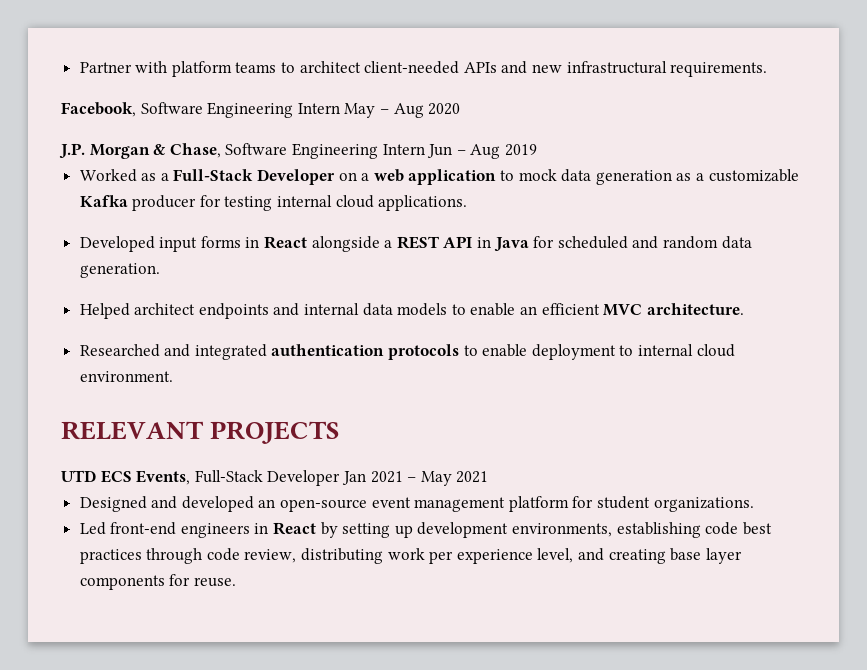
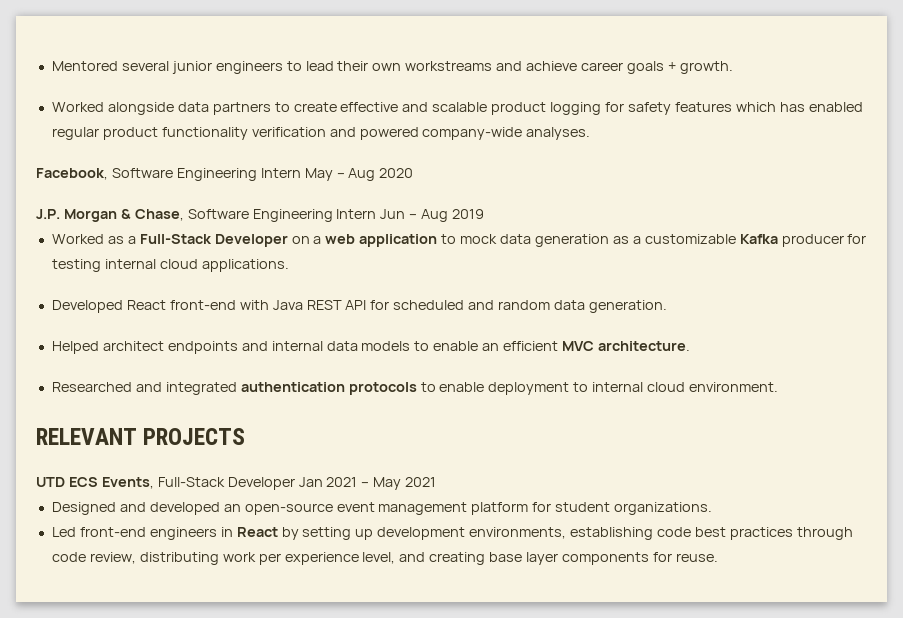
- Partner with platform teams to architect client-needed APIs and new infrastructural requirements.
+ Mentored several junior engineers to lead their own workstreams and achieve career goals + growth.
+ Worked alongside data partners to create effective and scalable product logging for safety features which has enabled regular product functionality verification and powered company-wide analyses.
- Developed input forms in React alongside a REST API in Java for scheduled and random data generation.
+ Developed React front-end with Java REST API for scheduled and random data generation.

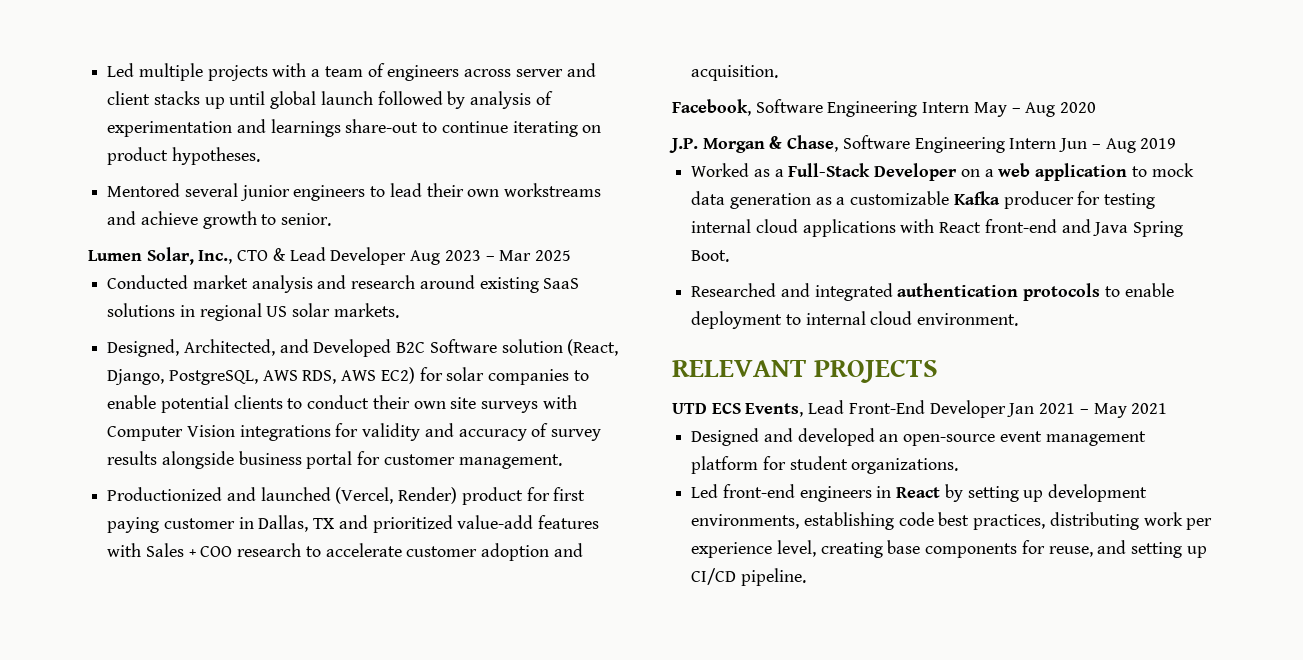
+ Led multiple projects with a team of engineers across server and client stacks up until global launch followed by analysis of experimentation and learnings share-out to continue iterating on product hypotheses.
- Mentored several junior engineers to lead their own workstreams and achieve career goals + growth.
- Worked alongside data partners to create effective and scalable product logging for safety features which has enabled regular product functionality verification and powered company-wide analyses.
+ Mentored several junior engineers to lead their own workstreams and achieve growth to senior.
+ Lumen Solar, Inc., CTO & Lead Developer Aug 2023 – Mar 2025
+ Conducted market analysis and research around existing SaaS solutions in regional US solar markets.
+ Designed, Architected, and Developed B2C Software solution (React, Django, PostgreSQL, AWS RDS, AWS EC2) for solar companies to enable potential clients to conduct their own site surveys with Computer Vision integrations for validity and accuracy of survey results alongside business portal for customer management.
+ Productionized and launched (Vercel, Render) product for first paying customer in Dallas, TX and prioritized value-add features with Sales + COO research to accelerate customer adoption and acquisition.
- Worked as a Full-Stack Developer on a web application to mock data generation as a customizable Kafka producer for testing internal cloud applications.
- Developed React front-end with Java REST API for scheduled and random data generation.
- Helped architect endpoints and internal data models to enable an efficient MVC architecture.
+ Worked as a Full-Stack Developer on a web application to mock data generation as a customizable Kafka producer for testing internal cloud applications with React front-end and Java Spring Boot.
- UTD ECS Events, Full-Stack Developer Jan 2021 – May 2021
+ UTD ECS Events, Lead Front-End Developer Jan 2021 – May 2021
- Led front-end engineers in React by setting up development environments, establishing code best practices through code review, distributing work per experience level, and creating base layer components for reuse.
+ Led front-end engineers in React by setting up development environments, establishing code best practices, distributing work per experience level, creating base components for reuse, and setting up CI/CD pipeline.

